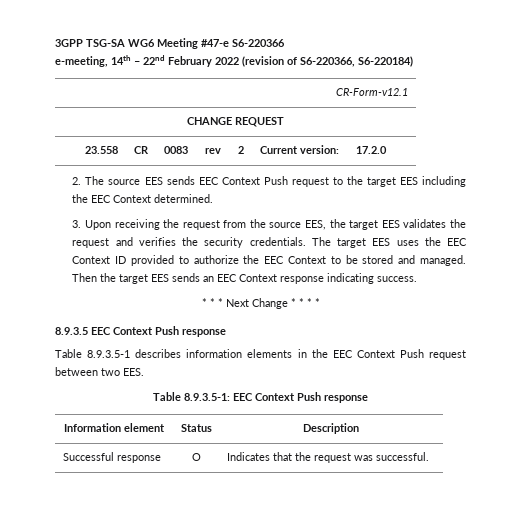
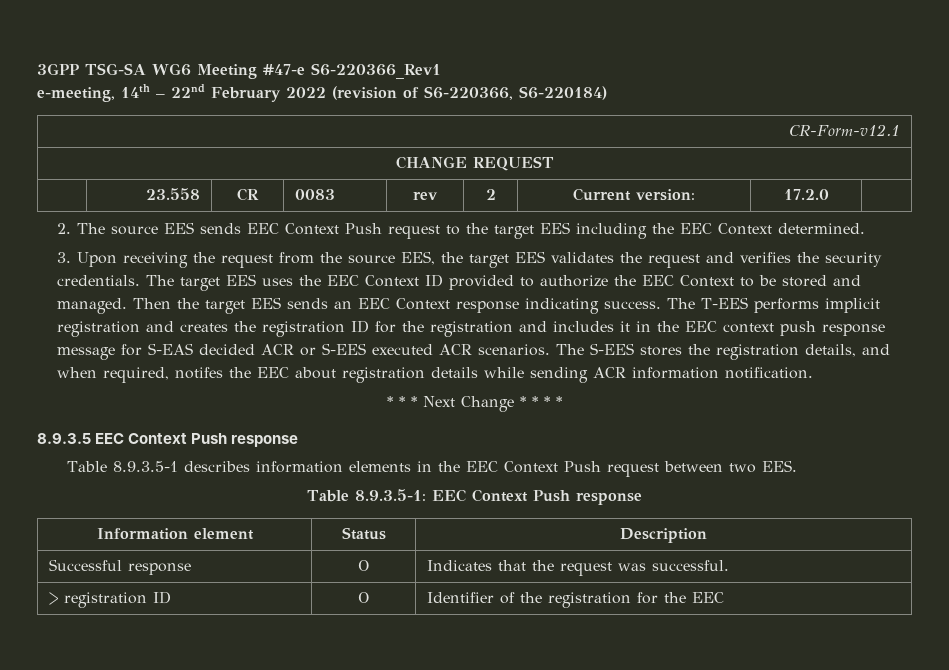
- 3GPP TSG-SA WG6 Meeting #47-e S6-220366
+ 3GPP TSG-SA WG6 Meeting #47-e S6-220366_Rev1
+ The T-EES performs implicit registration and creates the registration ID for the registration and includes it in the EEC context push response message for S-EAS decided ACR or S-EES executed ACR scenarios. The S-EES stores the registration details, and when required, notifes the EEC about registration details while sending ACR information notification.
+ > registration ID | O | Identifier of the registration for the EEC

